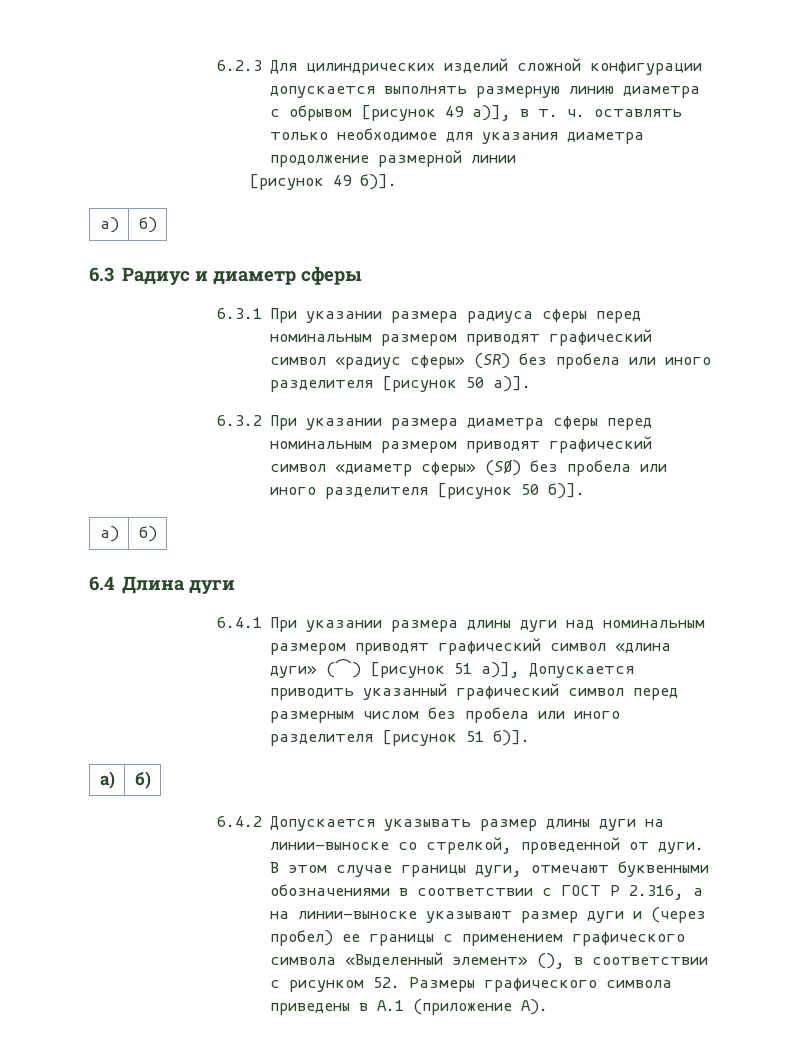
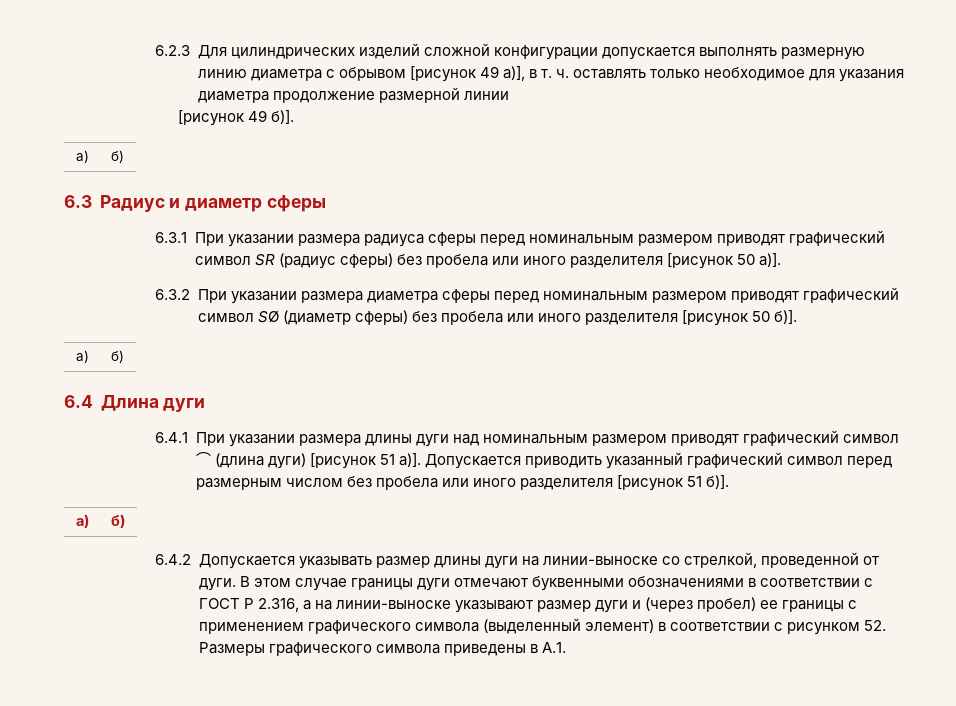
- 6.3.1 При указании размера радиуса сферы перед номинальным размером приводят графический символ «радиус сферы» (SR) без пробела или иного разделителя [рисунок 50 а)].
+ 6.3.1 При указании размера радиуса сферы перед номинальным размером приводят графический символ SR (радиус сферы) без пробела или иного разделителя [рисунок 50 а)].
- 6.3.2 При указании размера диаметра сферы перед номинальным размером приводят графический символ «диаметр сферы» (SØ) без пробела или иного разделителя [рисунок 50 б)].
+ 6.3.2 При указании размера диаметра сферы перед номинальным размером приводят графический символ SØ (диаметр сферы) без пробела или иного разделителя [рисунок 50 б)].
- 6.4.1 При указании размера длины дуги над номинальным размером приводят графический символ «длина дуги» (⌒) [рисунок 51 а)], Допускается приводить указанный графический символ перед размерным числом без пробела или иного разделителя [рисунок 51 б)].
+ 6.4.1 При указании размера длины дуги над номинальным размером приводят графический символ ⌒ (длина дуги) [рисунок 51 а)]. Допускается приводить указанный графический символ перед размерным числом без пробела или иного разделителя [рисунок 51 б)].
- В этом случае границы дуги, отмечают буквенными обозначениями в соответствии с ГОСТ Р 2.316, а на линии-выноске указывают размер дуги и (через пробел) ее границы с применением графического символа «Выделенный элемент» (), в соответствии с рисунком 52. Размеры графического символа приведены в А.1 (приложение А).
+ В этом случае границы дуги отмечают буквенными обозначениями в соответствии с ГОСТ Р 2.316, а на линии-выноске указывают размер дуги и (через пробел) ее границы с применением графического символа (выделенный элемент) в соответствии с рисунком 52. Размеры графического символа приведены в А.1.

